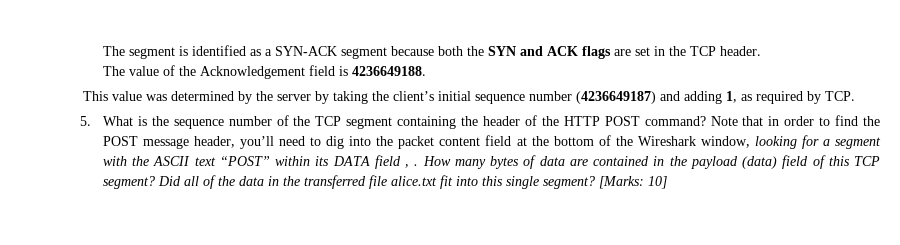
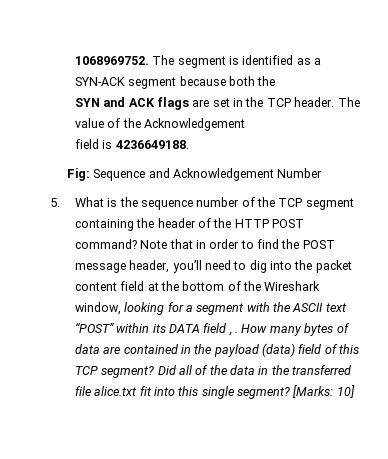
+ 1068969752.
- The segment is identified as a SYN-ACK segment because both the SYN and ACK flags are set in the TCP header.
- The value of the Acknowledgement field is 4236649188.
+ The segment is identified as a SYN-ACK segment because both the
+ SYN and ACK flags are set in the TCP header. The value of the Acknowledgement
+ field is 4236649188.
- This value was determined by the server by taking the client’s initial sequence number (4236649187) and adding 1, as required by TCP.
+ Fig: Sequence and Acknowledgement Number

